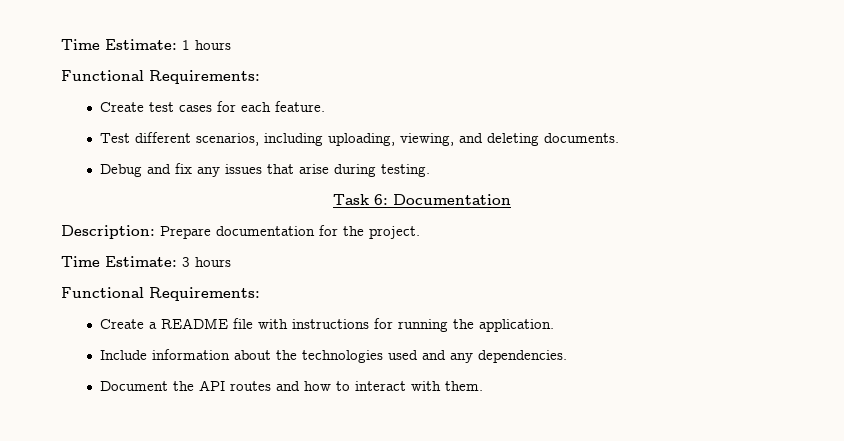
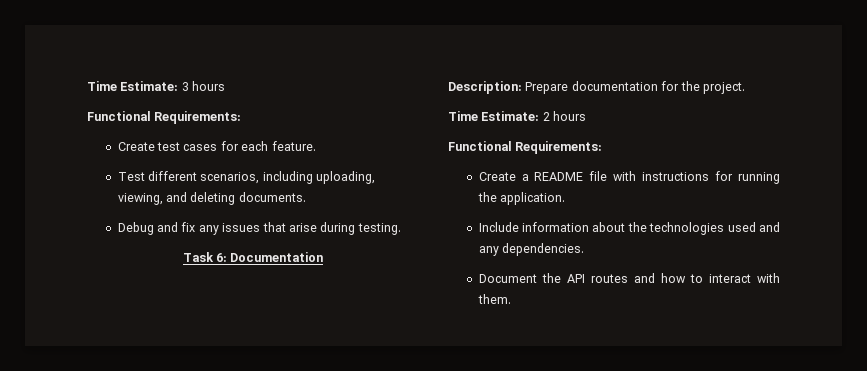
- Time Estimate: 1 hours
+ Time Estimate: 3 hours
- Time Estimate: 3 hours
+ Time Estimate: 2 hours

